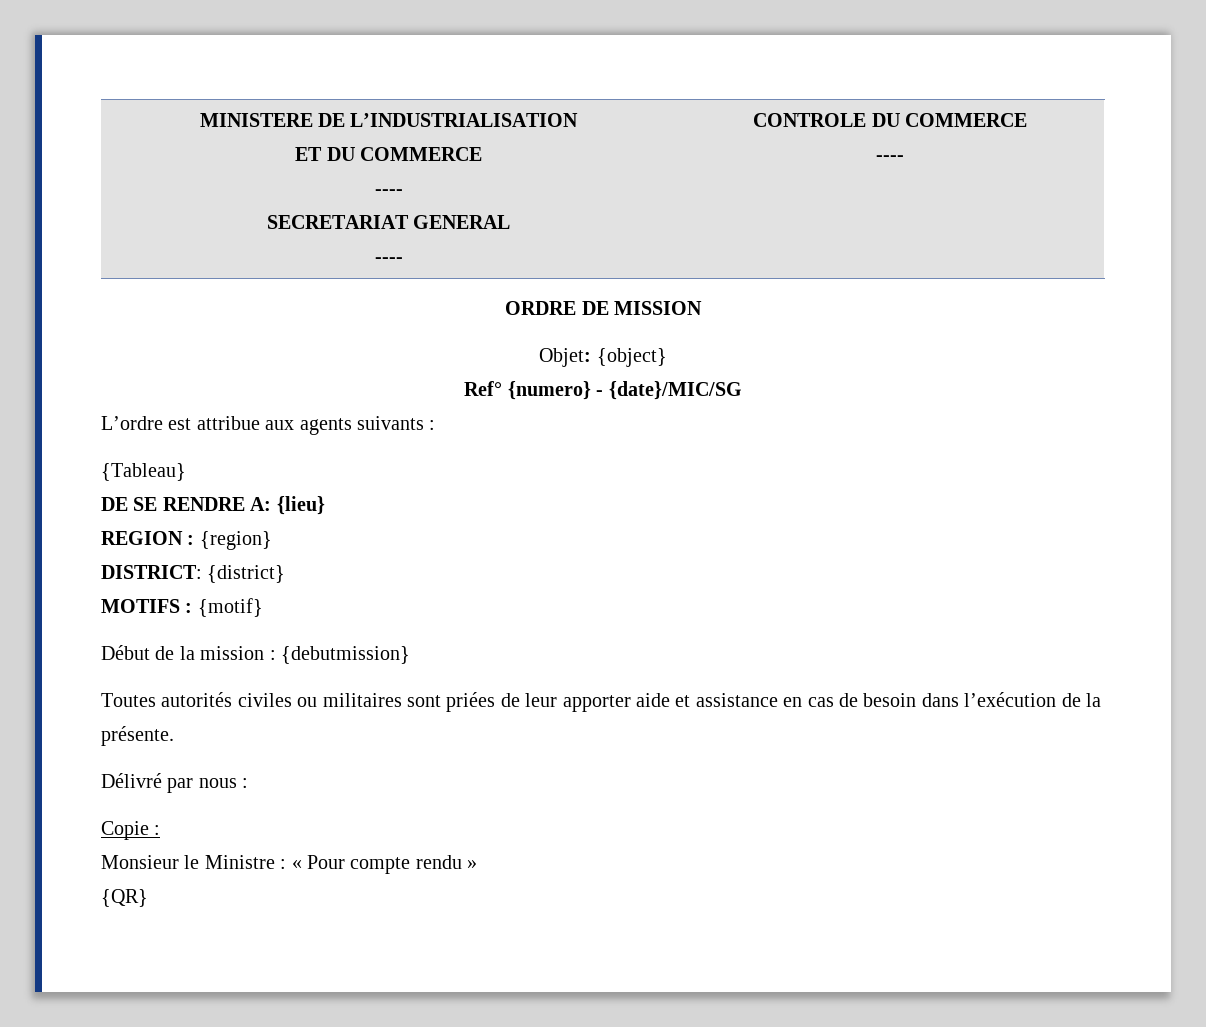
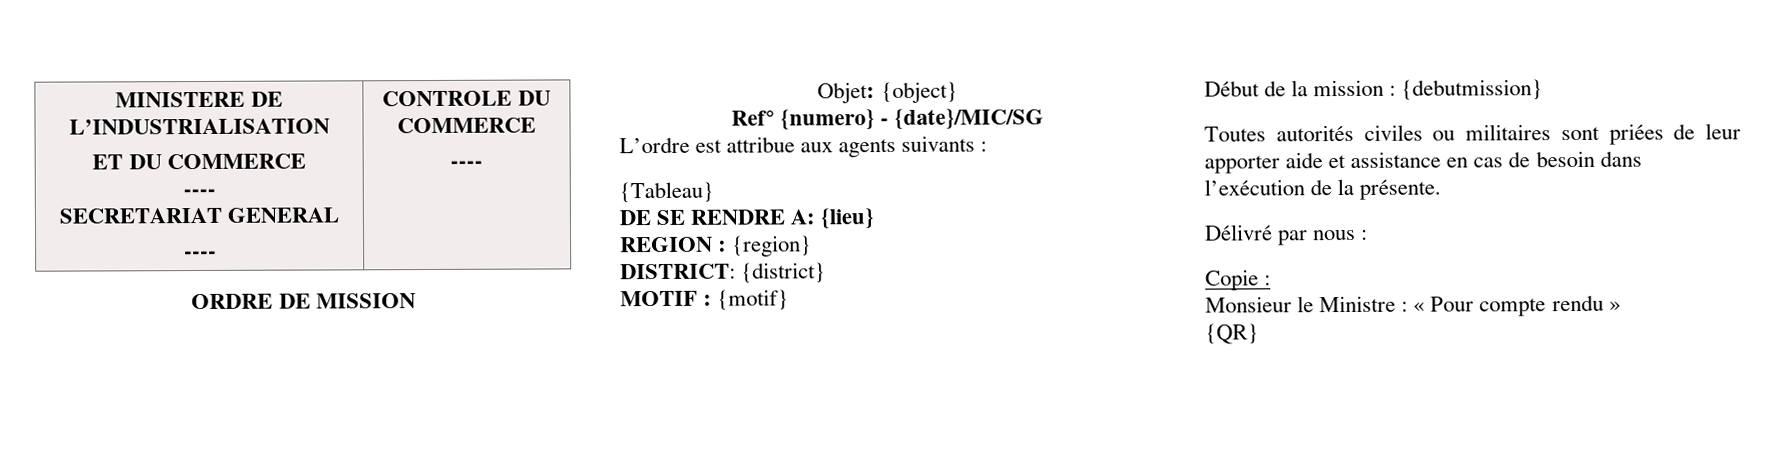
- MOTIFS : {motif}
+ MOTIF : {motif}

